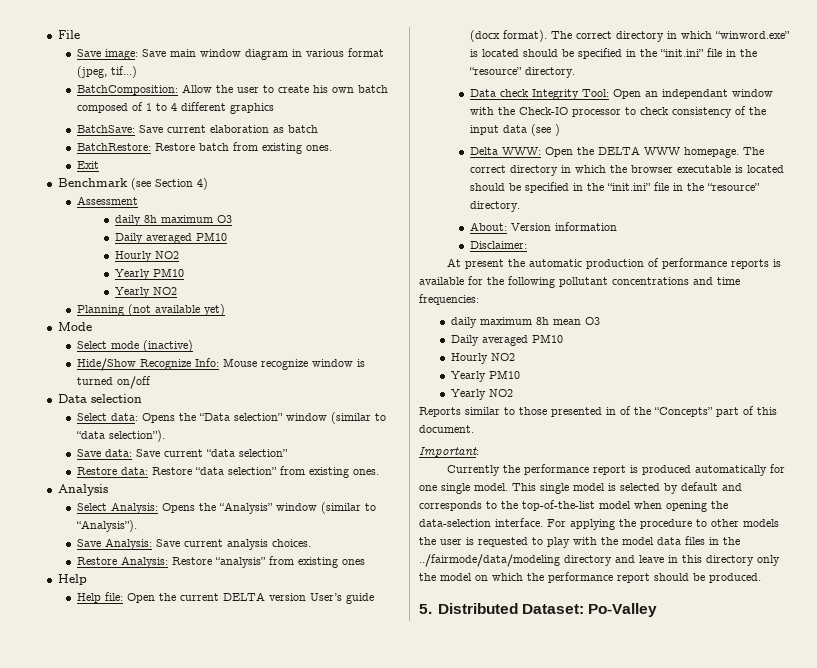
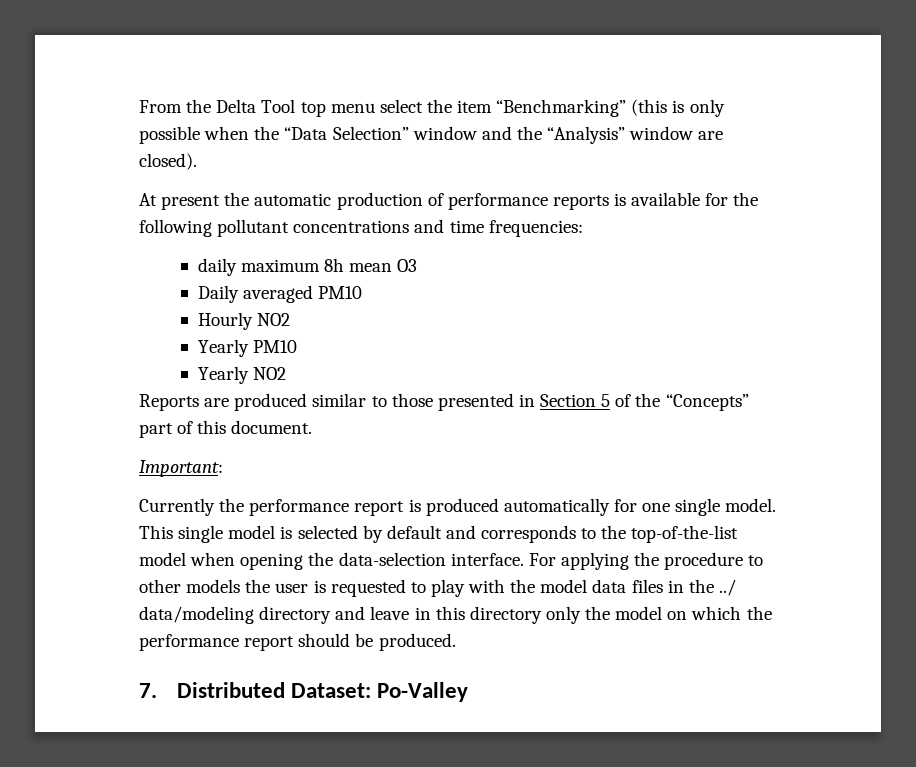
- File
- Save image: Save main window diagram in various format (jpeg, tif...)
- BatchComposition: Allow the user to create his own batch composed of 1 to 4 different graphics
- BatchSave: Save current elaboration as batch
- BatchRestore: Restore batch from existing ones.
- Exit
- Benchmark (see Section 4)
- Assessment
- daily 8h maximum O3
- Daily averaged PM10
- Hourly NO2
- Yearly PM10
- Yearly NO2
- Planning (not available yet)
- Mode
- Select mode (inactive)
- Hide/Show Recognize Info: Mouse recognize window is turned on/off
- Data selection
- Select data: Opens the “Data selection” window (similar to “data selection”).
- Save data: Save current “data selection”
- Restore data: Restore “data selection” from existing ones.
- Analysis
- Select Analysis: Opens the “Analysis” window (similar to “Analysis”).
- Save Analysis: Save current analysis choices.
- Restore Analysis: Restore “analysis” from existing ones
- Help
- Help file: Open the current DELTA version User’s guide (docx format). The correct directory in which “winword.exe” is located should be specified in the “init.ini” file in the “resource” directory.
- Data check Integrity Tool: Open an independant window with the Check-IO processor to check consistency of the input data (see )
- Delta WWW: Open the DELTA WWW homepage. The correct directory in which the browser executable is located should be specified in the “init.ini” file in the “resource” directory.
- About: Version information
- Disclaimer:
+ From the Delta Tool top menu select the item “Benchmarking” (this is only possible when the “Data Selection” window and the “Analysis” window are closed).
- Reports similar to those presented in of the “Concepts” part of this document.
+ Reports are produced similar to those presented in Section 5 of the “Concepts” part of this document.
- For applying the procedure to other models the user is requested to play with the model data files in the ../fairmode/data/modeling directory and leave in this directory only the model on which the performance report should be produced.
+ For applying the procedure to other models the user is requested to play with the model data files in the ../ data/modeling directory and leave in this directory only the model on which the performance report should be produced.
- 5. Distributed Dataset: Po-Valley
+ 7. Distributed Dataset: Po-Valley

